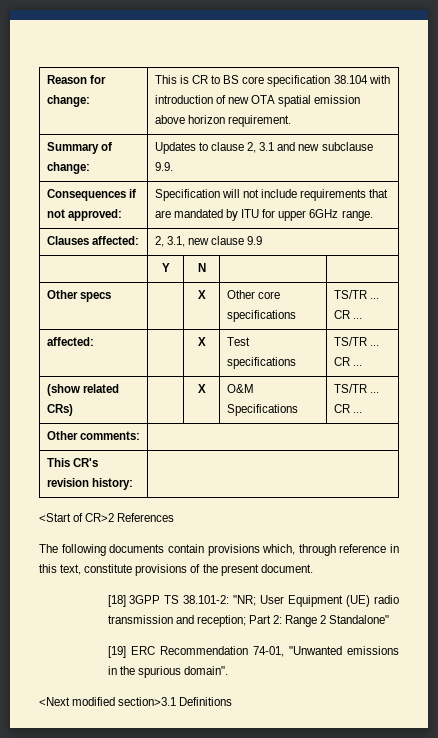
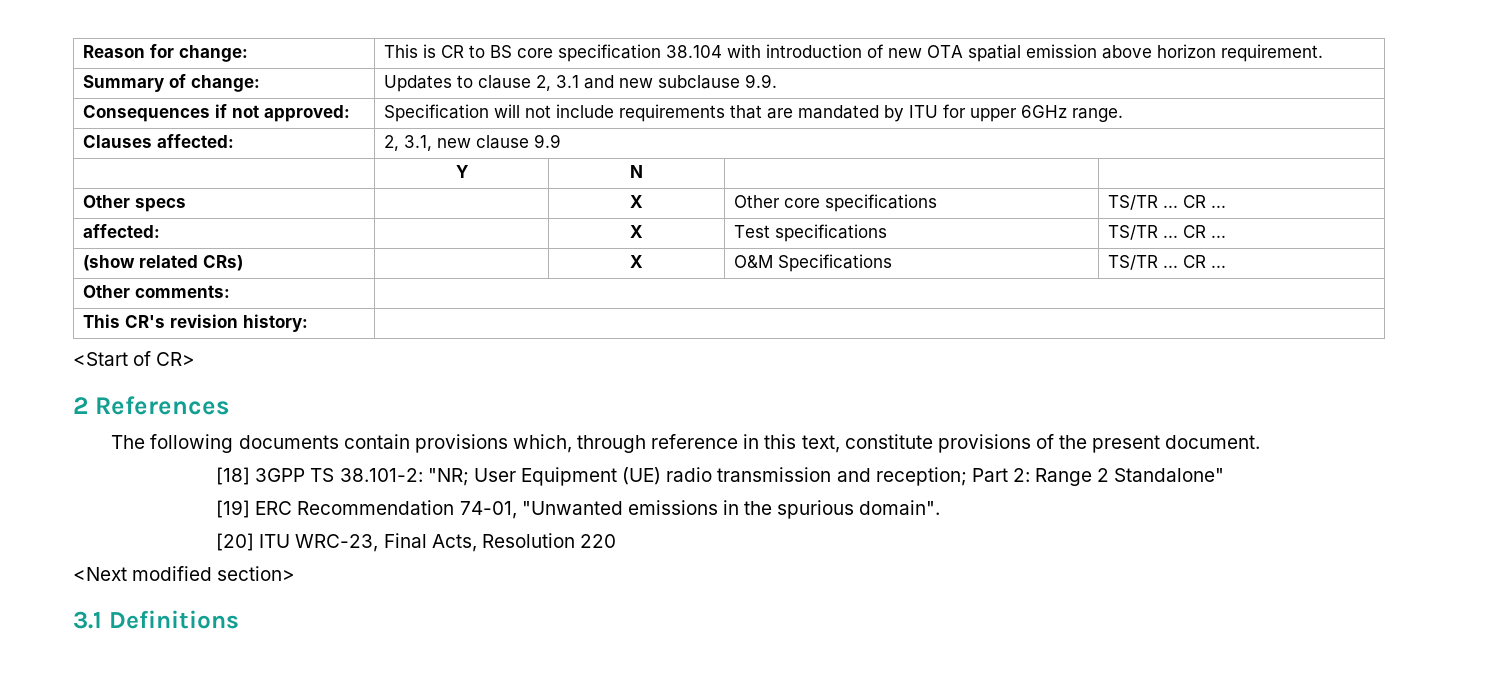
- <Start of CR>2 References
+ <Start of CR>
+ 2 References
+ [20] ITU WRC-23, Final Acts, Resolution 220
- <Next modified section>3.1 Definitions
+ <Next modified section>
+ 3.1 Definitions

